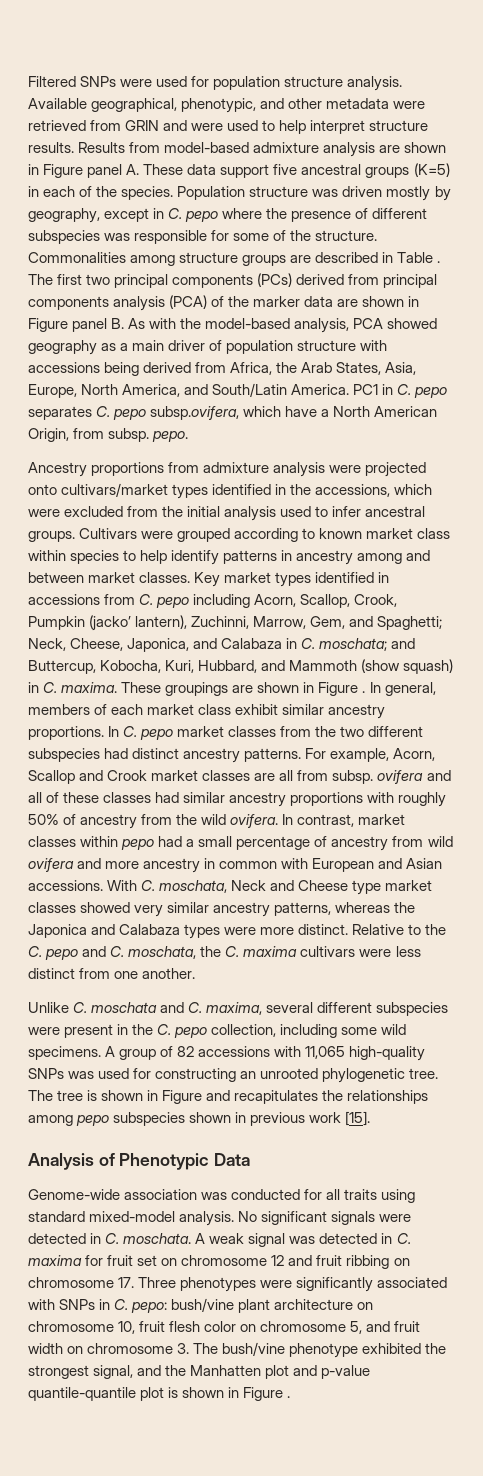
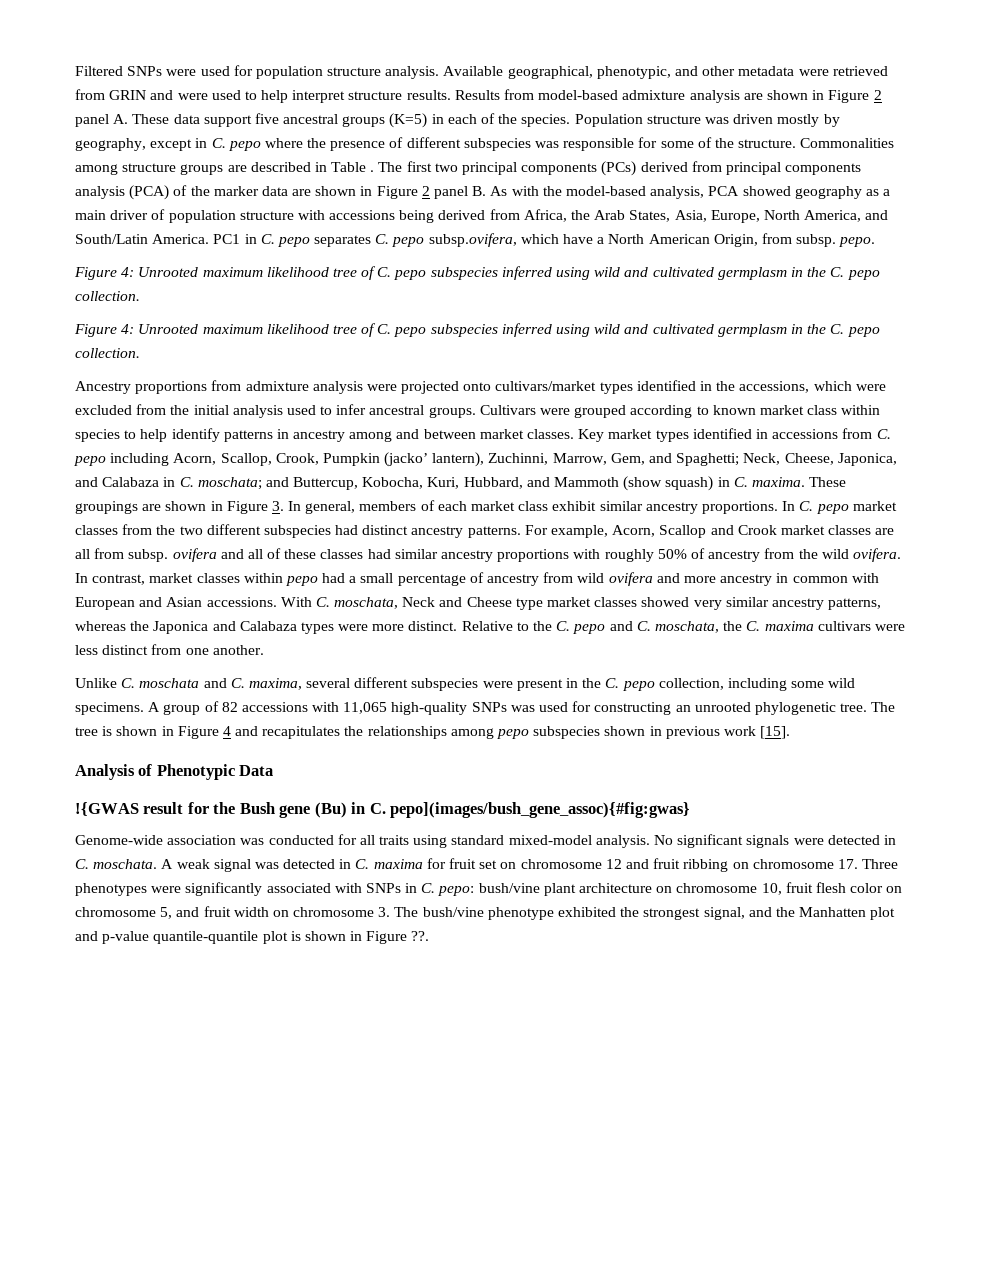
- Results from model-based admixture analysis are shown in Figure panel A. These data support five ancestral groups (K=5) in each of the species.
+ Results from model-based admixture analysis are shown in Figure 2 panel A. These data support five ancestral groups (K=5) in each of the species.
- The first two principal components (PCs) derived from principal components analysis (PCA) of the marker data are shown in Figure panel B. As with the model-based analysis, PCA showed geography as a main driver of population structure with accessions being derived from Africa, the Arab States, Asia, Europe, North America, and South/Latin America.
+ The first two principal components (PCs) derived from principal components analysis (PCA) of the marker data are shown in Figure 2 panel B. As with the model-based analysis, PCA showed geography as a main driver of population structure with accessions being derived from Africa, the Arab States, Asia, Europe, North America, and South/Latin America.
  PC1 in C. pepo separates C. pepo subsp.ovifera, which have a North American Origin, from subsp. pepo.
+ Figure 4: Unrooted maximum likelihood tree of C. pepo subspecies inferred using wild and cultivated germplasm in the C. pepo collection.
+ Figure 4: Unrooted maximum likelihood tree of C. pepo subspecies inferred using wild and cultivated germplasm in the C. pepo collection.
- These groupings are shown in Figure . In general, members of each market class exhibit similar ancestry proportions.
+ These groupings are shown in Figure 3. In general, members of each market class exhibit similar ancestry proportions.
- The tree is shown in Figure and recapitulates the relationships among pepo subspecies shown in previous work [15].
+ The tree is shown in Figure 4 and recapitulates the relationships among pepo subspecies shown in previous work [15].
+ !{GWAS result for the Bush gene (Bu) in C. pepo](images/bush_gene_assoc){#fig:gwas}
- bush/vine plant architecture on chromosome 10, fruit flesh color on chromosome 5, and fruit width on chromosome 3. The bush/vine phenotype exhibited the strongest signal, and the Manhatten plot and p-value quantile-quantile plot is shown in Figure .
+ bush/vine plant architecture on chromosome 10, fruit flesh color on chromosome 5, and fruit width on chromosome 3. The bush/vine phenotype exhibited the strongest signal, and the Manhatten plot and p-value quantile-quantile plot is shown in Figure ??.

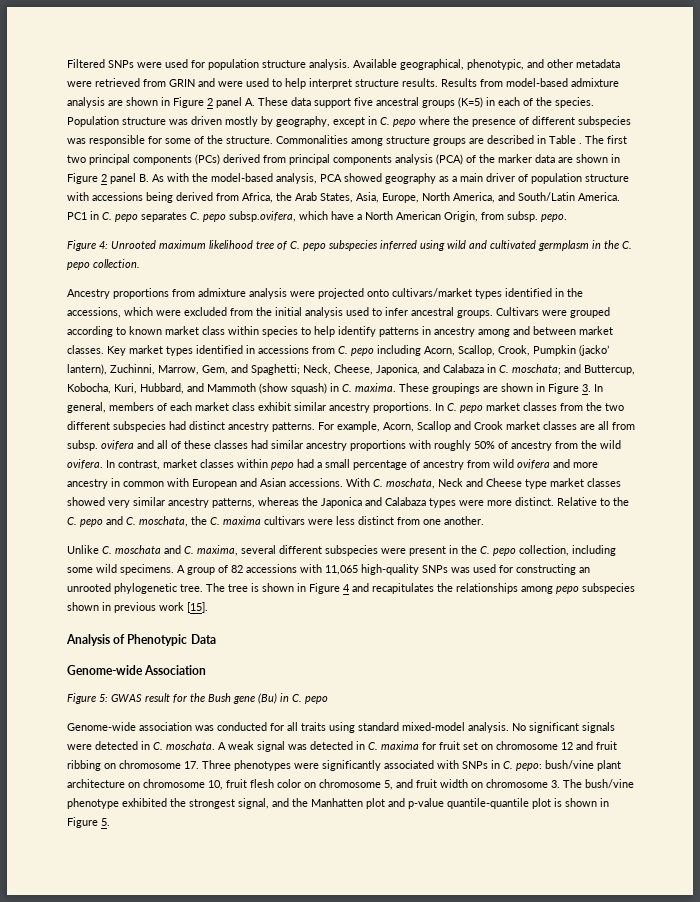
  PC1 in C. pepo separates C. pepo subsp.ovifera, which have a North American Origin, from subsp. pepo.
- Figure 4: Unrooted maximum likelihood tree of C. pepo subspecies inferred using wild and cultivated germplasm in the C. pepo collection.
- !{GWAS result for the Bush gene (Bu) in C. pepo](images/bush_gene_assoc){#fig:gwas}
+ Genome-wide Association
+ Figure 5: GWAS result for the Bush gene (Bu) in C. pepo
- bush/vine plant architecture on chromosome 10, fruit flesh color on chromosome 5, and fruit width on chromosome 3. The bush/vine phenotype exhibited the strongest signal, and the Manhatten plot and p-value quantile-quantile plot is shown in Figure ??.
+ bush/vine plant architecture on chromosome 10, fruit flesh color on chromosome 5, and fruit width on chromosome 3. The bush/vine phenotype exhibited the strongest signal, and the Manhatten plot and p-value quantile-quantile plot is shown in Figure 5.

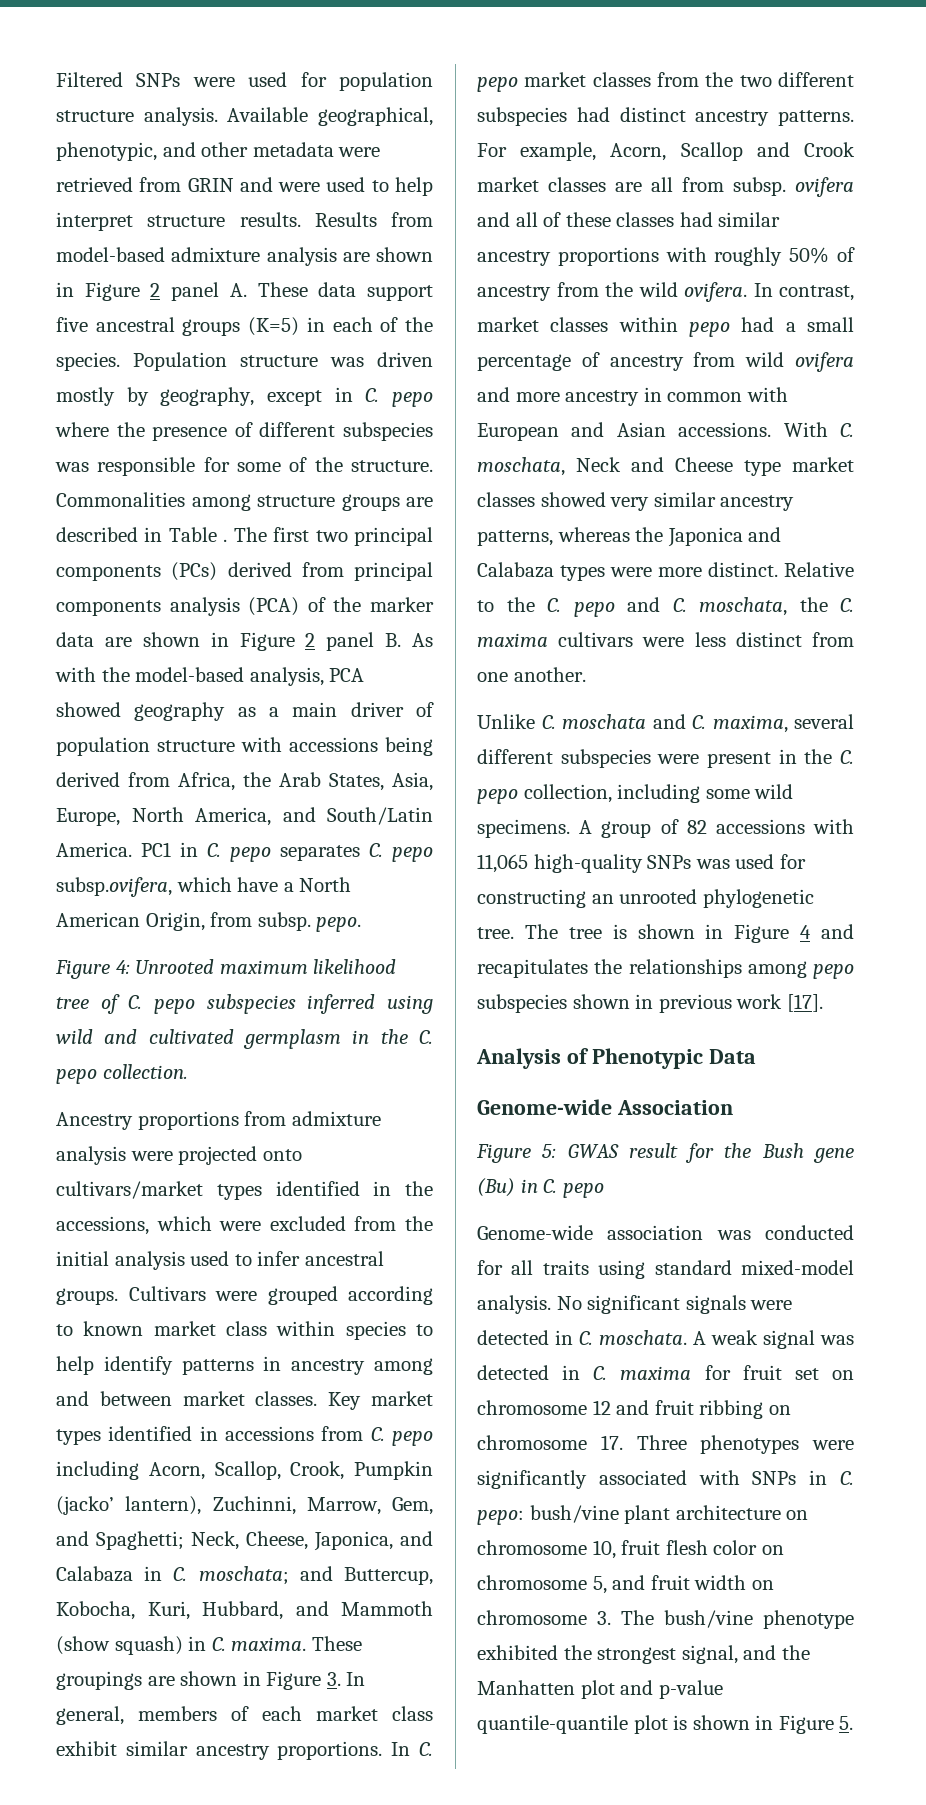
- The tree is shown in Figure 4 and recapitulates the relationships among pepo subspecies shown in previous work [15].
+ The tree is shown in Figure 4 and recapitulates the relationships among pepo subspecies shown in previous work [17].

